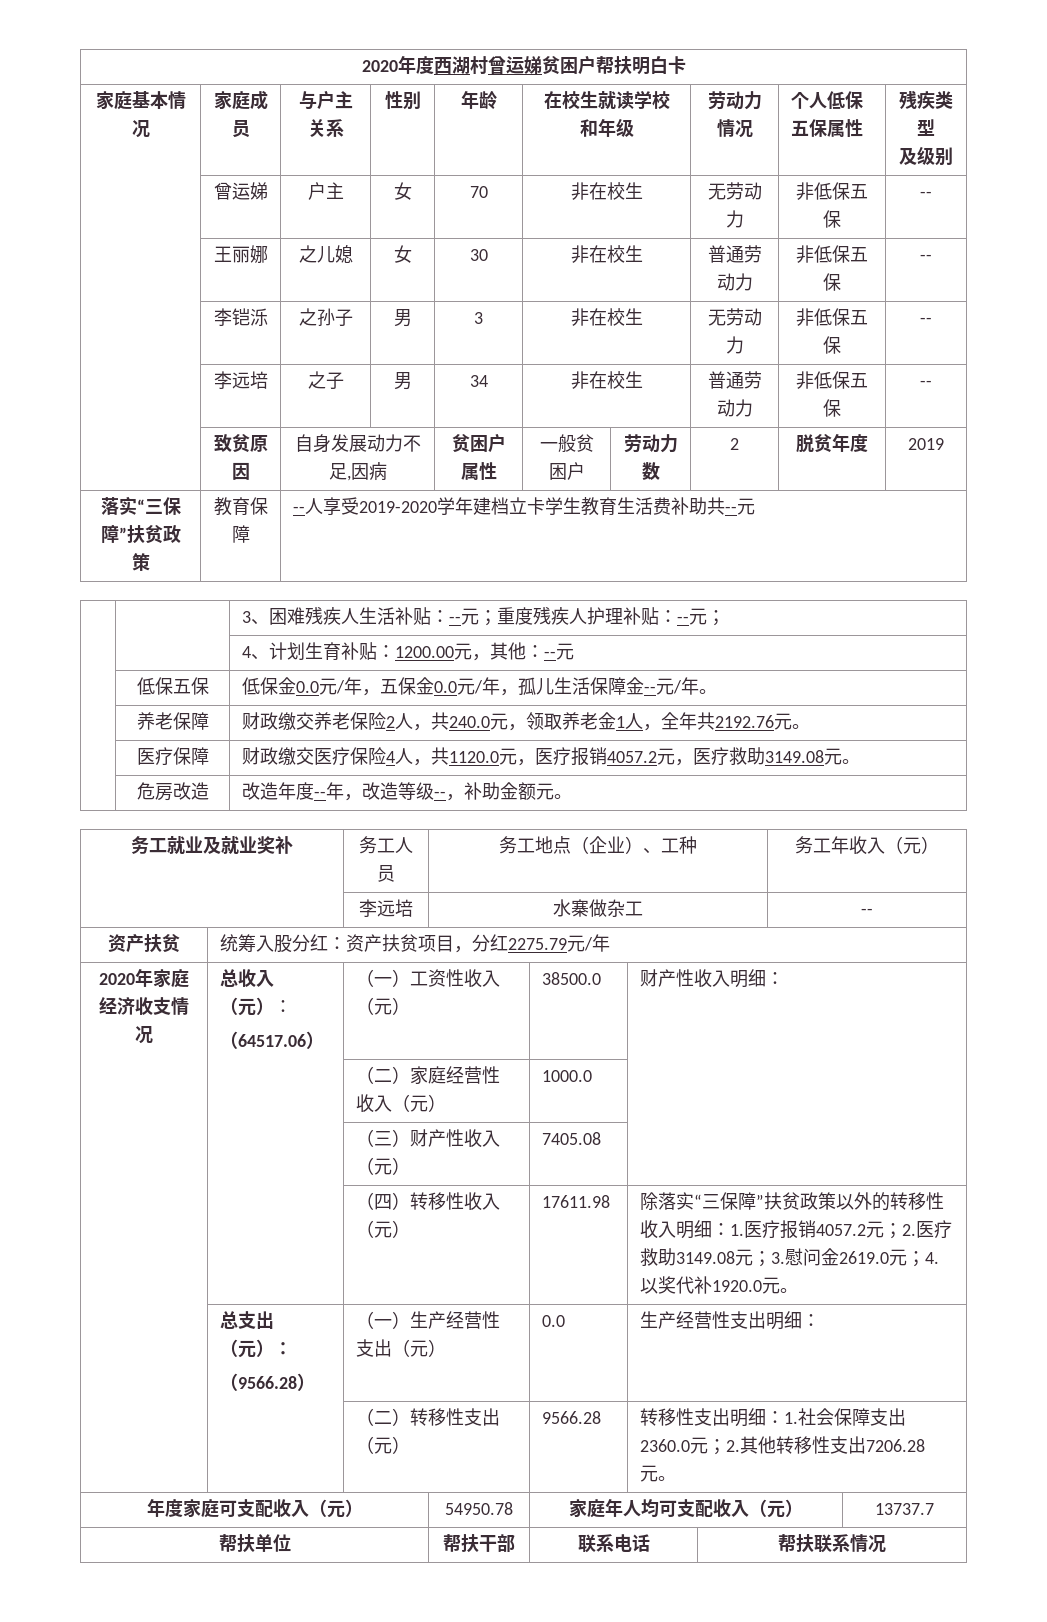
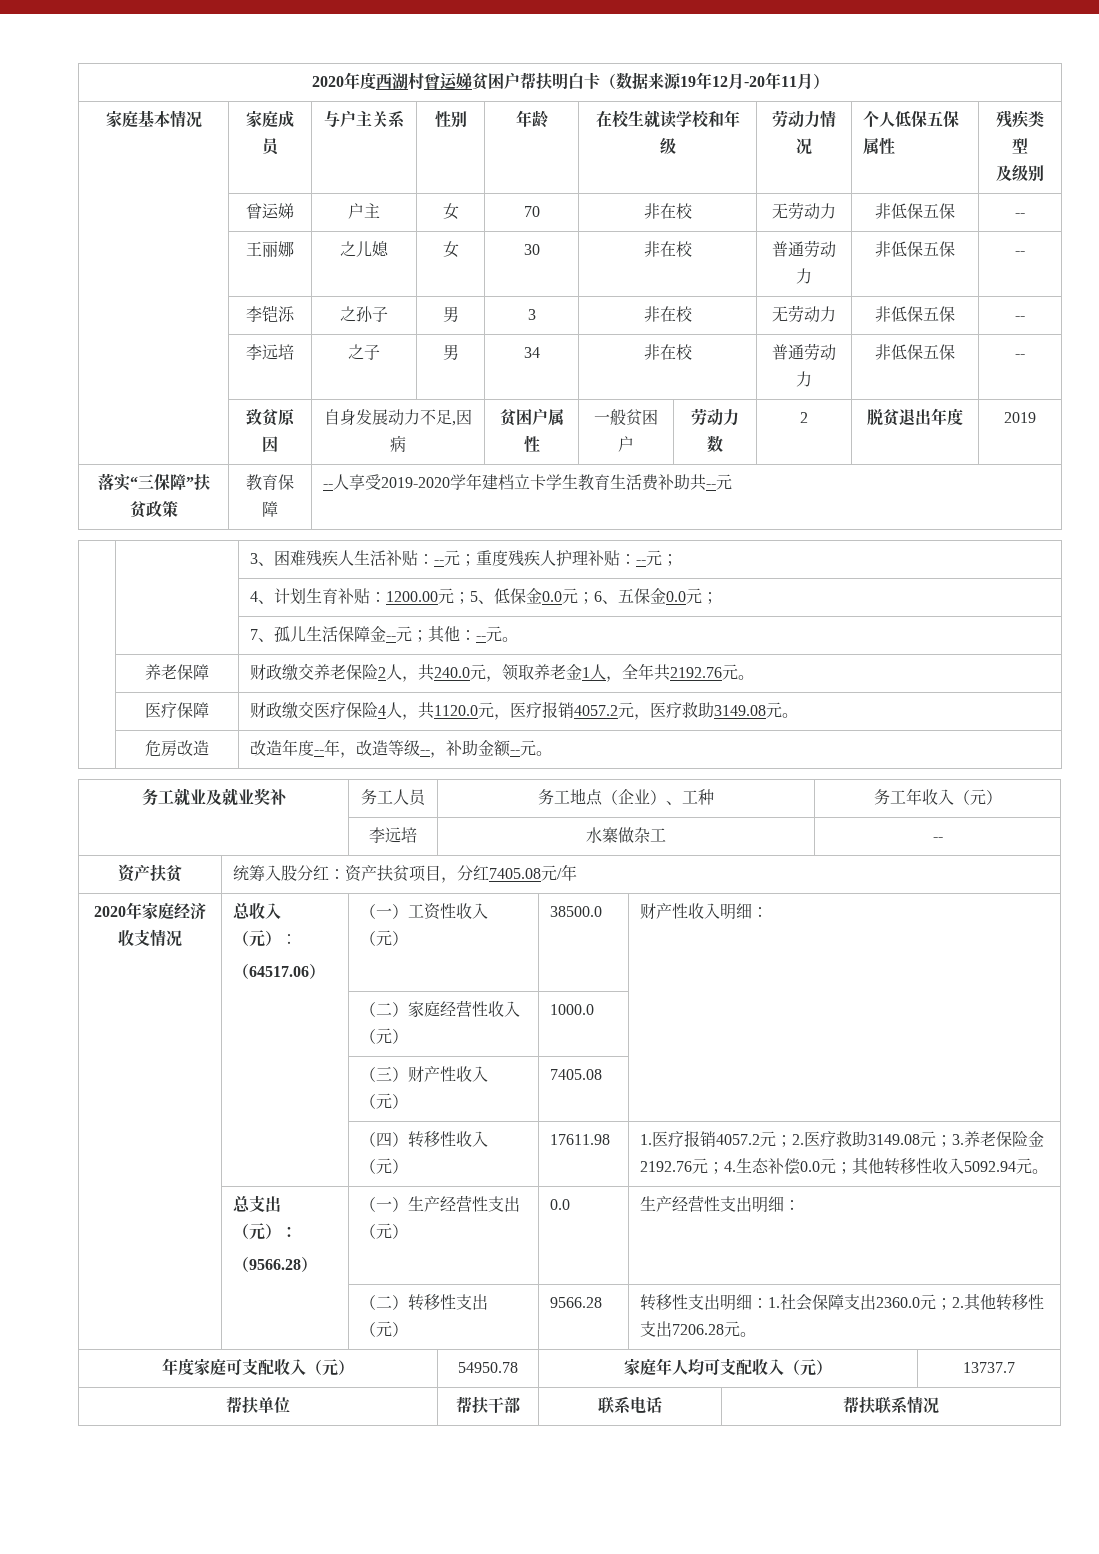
- 2020年度西湖村曾运娣贫困户帮扶明白卡
+ 2020年度西湖村曾运娣贫困户帮扶明白卡（数据来源19年12月-20年11月）
- | 曾运娣 | 户主 | 女 | 70 | 非在校生 | 无劳动力 | 非低保五保 | --
+ | 曾运娣 | 户主 | 女 | 70 | 非在校 | 无劳动力 | 非低保五保 | --
- | 王丽娜 | 之儿媳 | 女 | 30 | 非在校生 | 普通劳动力 | 非低保五保 | --
+ | 王丽娜 | 之儿媳 | 女 | 30 | 非在校 | 普通劳动力 | 非低保五保 | --
- | 李铠泺 | 之孙子 | 男 | 3 | 非在校生 | 无劳动力 | 非低保五保 | --
+ | 李铠泺 | 之孙子 | 男 | 3 | 非在校 | 无劳动力 | 非低保五保 | --
- | 李远培 | 之子 | 男 | 34 | 非在校生 | 普通劳动力 | 非低保五保 | --
+ | 李远培 | 之子 | 男 | 34 | 非在校 | 普通劳动力 | 非低保五保 | --
- | 致贫原因 | 自身发展动力不足,因病 | 贫困户属性 | 一般贫困户 | 劳动力数 | 2 | 脱贫年度 | 2019
+ | 致贫原因 | 自身发展动力不足,因病 | 贫困户属性 | 一般贫困户 | 劳动力数 | 2 | 脱贫退出年度 | 2019
- | | 4、计划生育补贴：1200.00元，其他：--元
- | 低保五保 | 低保金0.0元/年，五保金0.0元/年，孤儿生活保障金--元/年。
+ | | 4、计划生育补贴：1200.00元；5、低保金0.0元；6、五保金0.0元；
+ | | 7、孤儿生活保障金--元；其他：--元。
- | 危房改造 | 改造年度--年，改造等级--，补助金额元。
+ | 危房改造 | 改造年度--年，改造等级--，补助金额--元。
- 资产扶贫 | 统筹入股分红：资产扶贫项目，分红2275.79元/年
+ 资产扶贫 | 统筹入股分红：资产扶贫项目，分红7405.08元/年
- | | （四）转移性收入（元） | 17611.98 | 除落实“三保障”扶贫政策以外的转移性收入明细：1.医疗报销4057.2元；2.医疗救助3149.08元；3.慰问金2619.0元；4.以奖代补1920.0元。
+ | | （四）转移性收入（元） | 17611.98 | 1.医疗报销4057.2元；2.医疗救助3149.08元；3.养老保险金2192.76元；4.生态补偿0.0元；其他转移性收入5092.94元。

